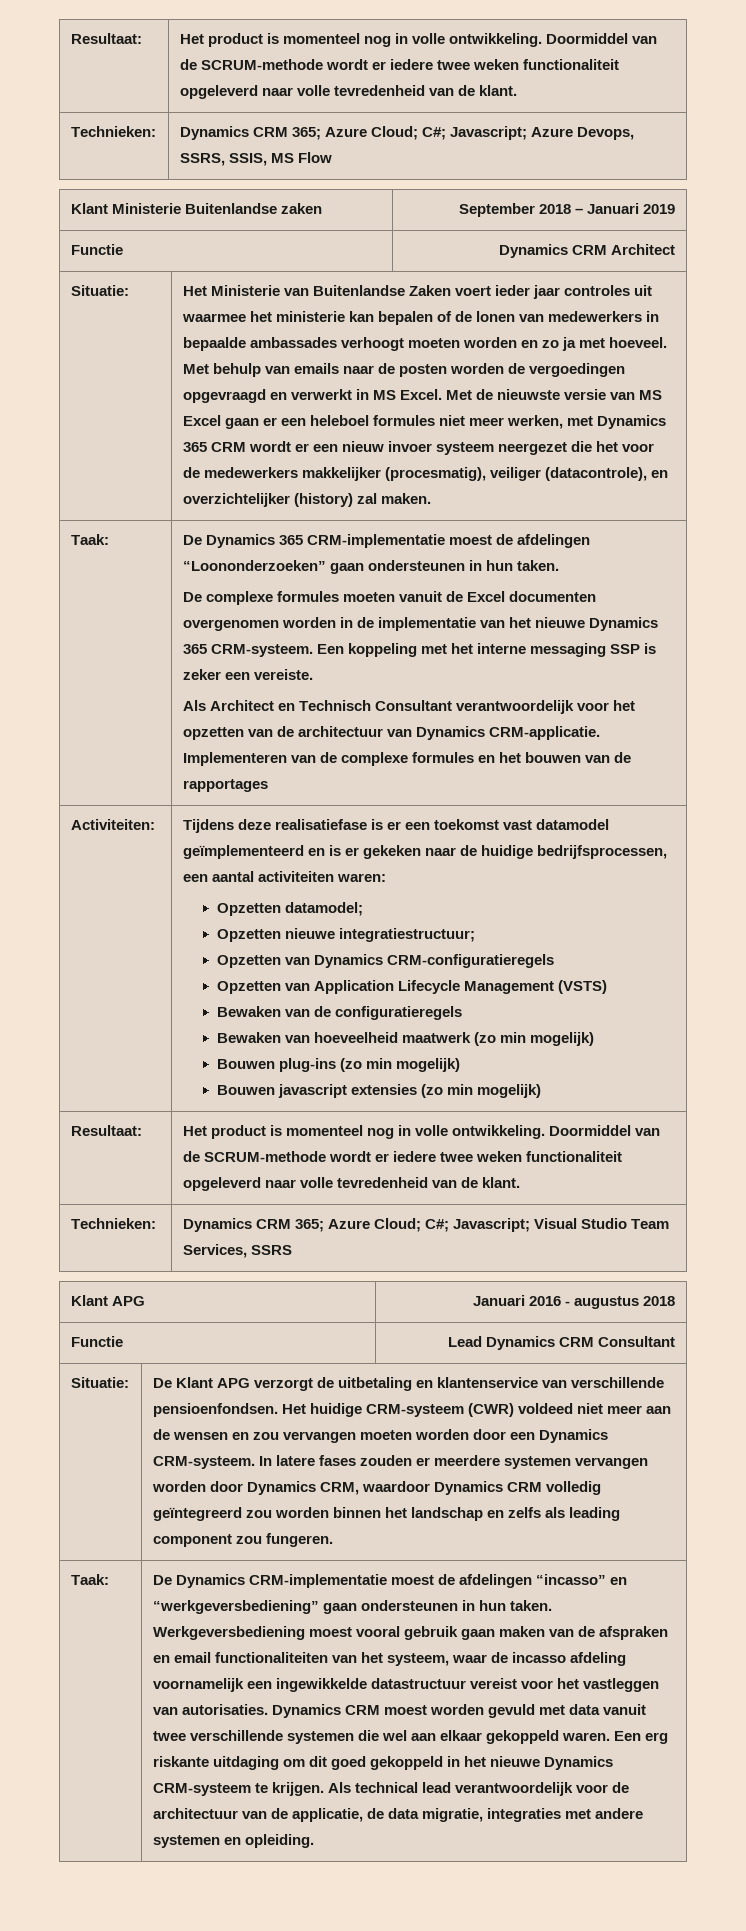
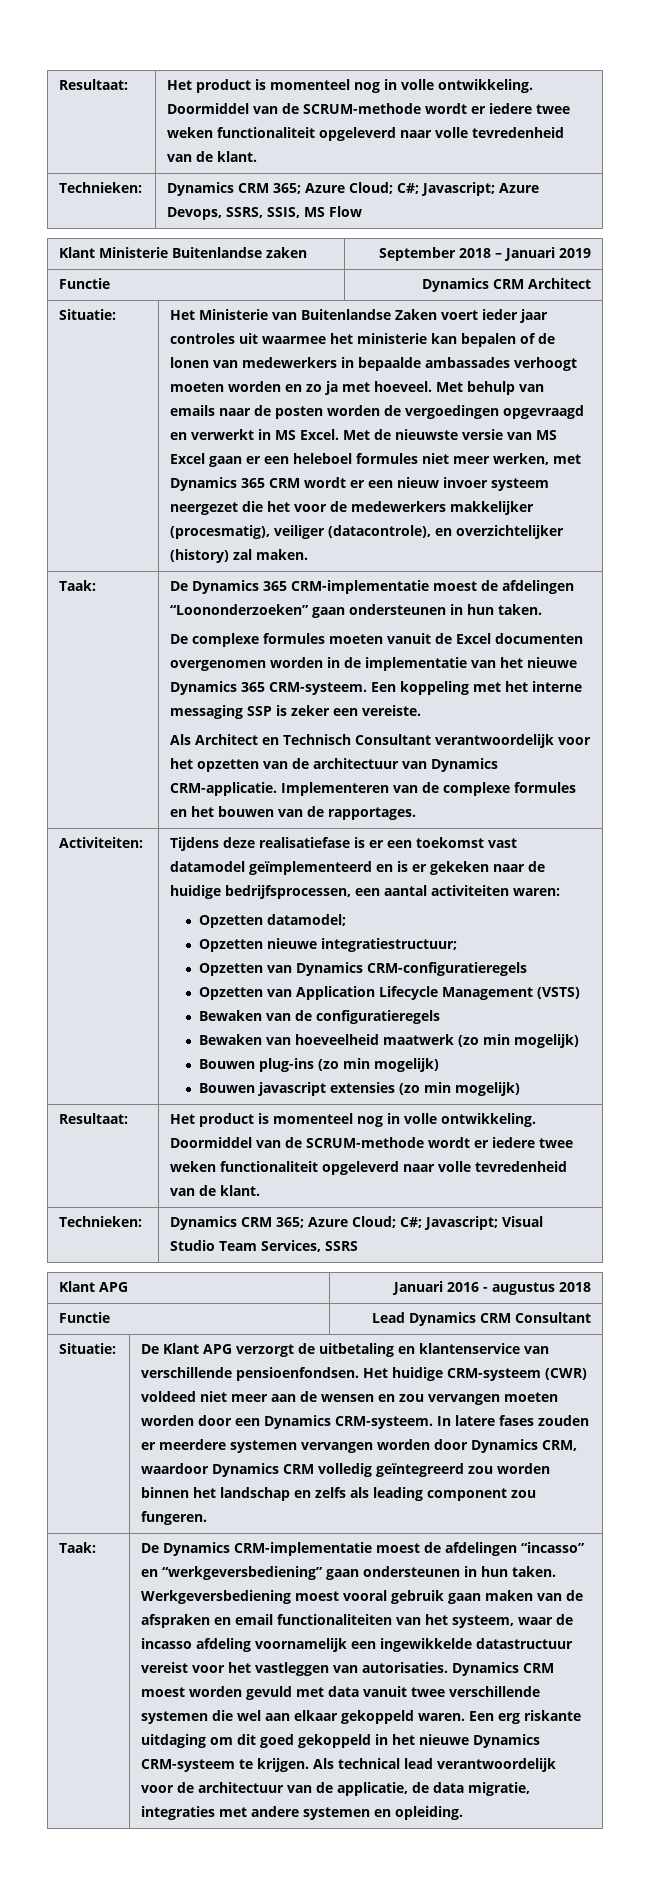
- Implementeren van de complexe formules en het bouwen van de rapportages
+ Implementeren van de complexe formules en het bouwen van de rapportages.

